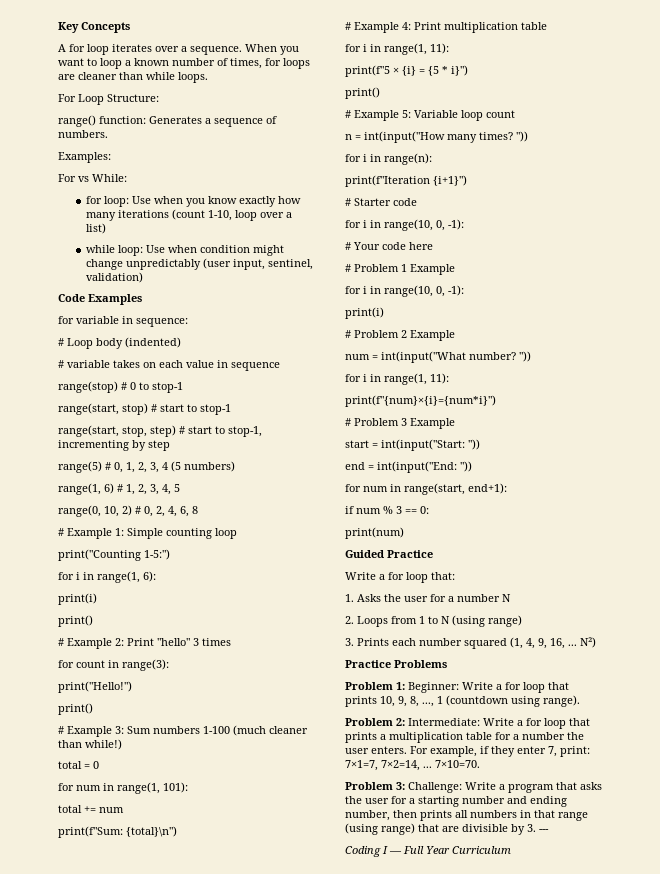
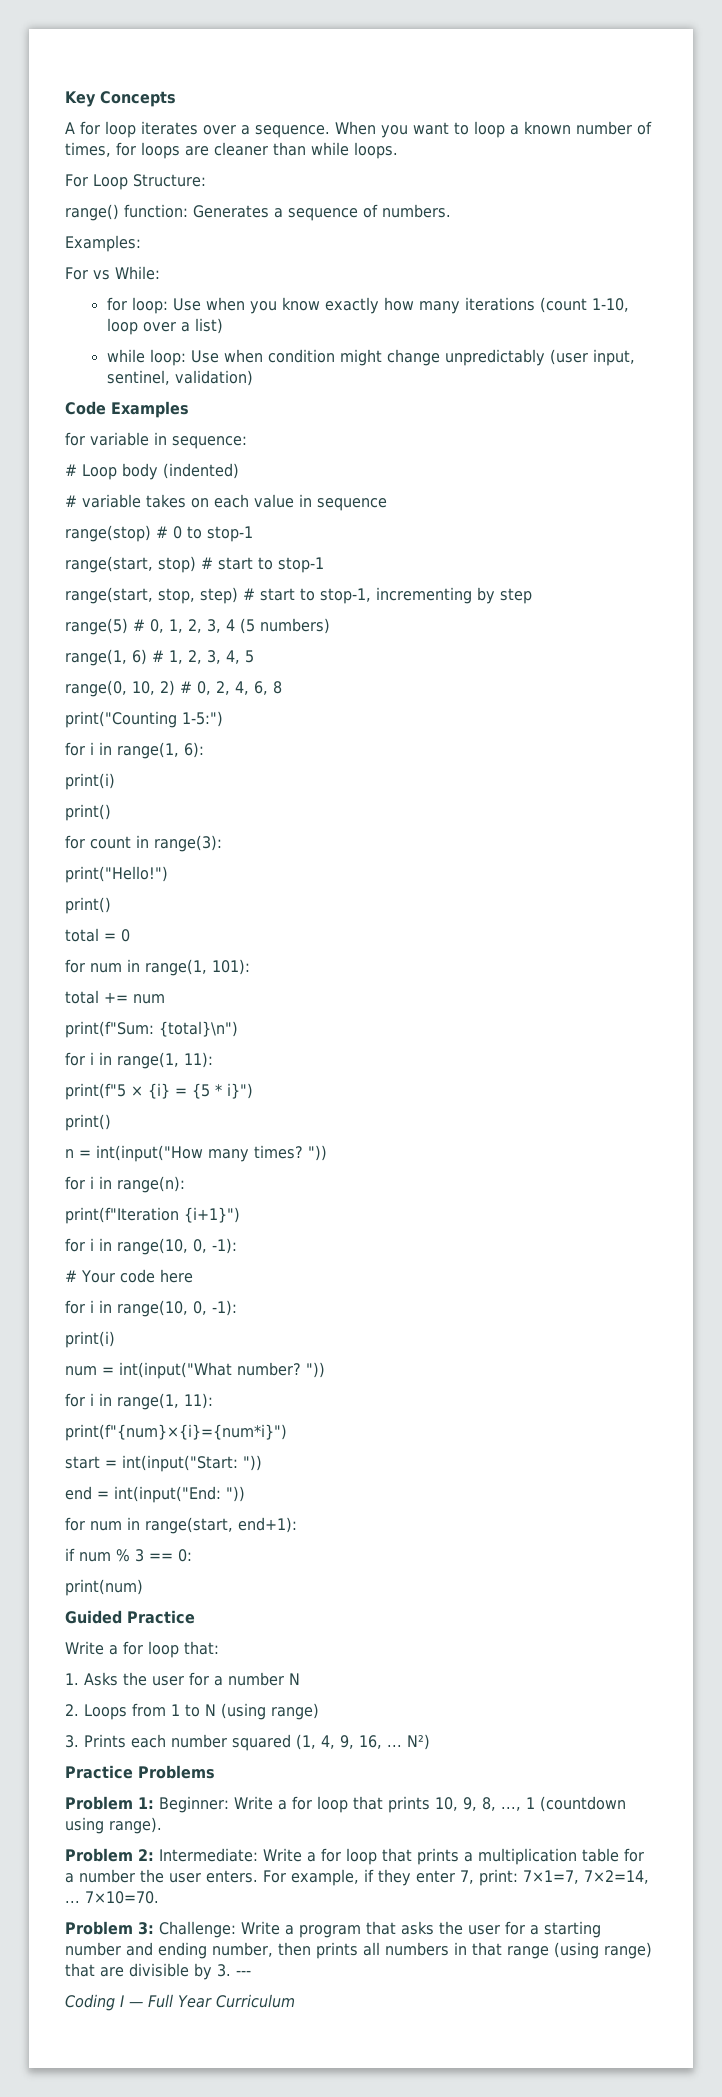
- # Example 1: Simple counting loop
- # Example 2: Print "hello" 3 times
- # Example 3: Sum numbers 1-100 (much cleaner than while!)
- # Example 4: Print multiplication table
- # Example 5: Variable loop count
- # Starter code
- # Problem 1 Example
- # Problem 2 Example
- # Problem 3 Example

